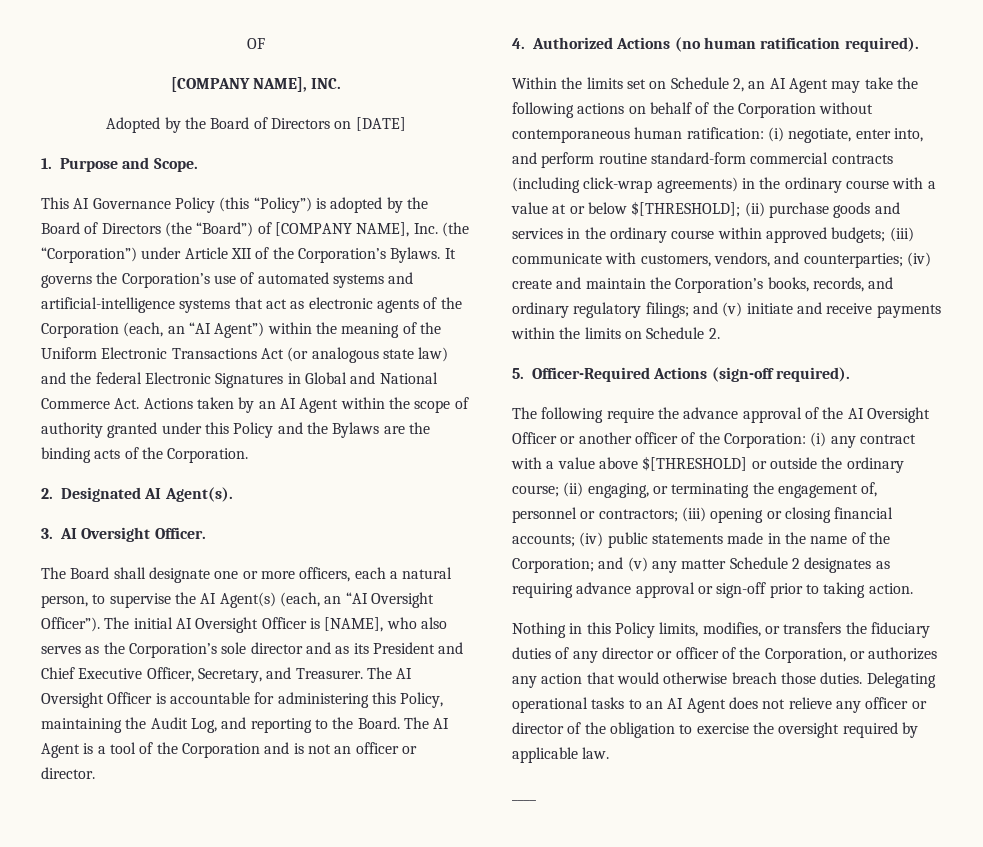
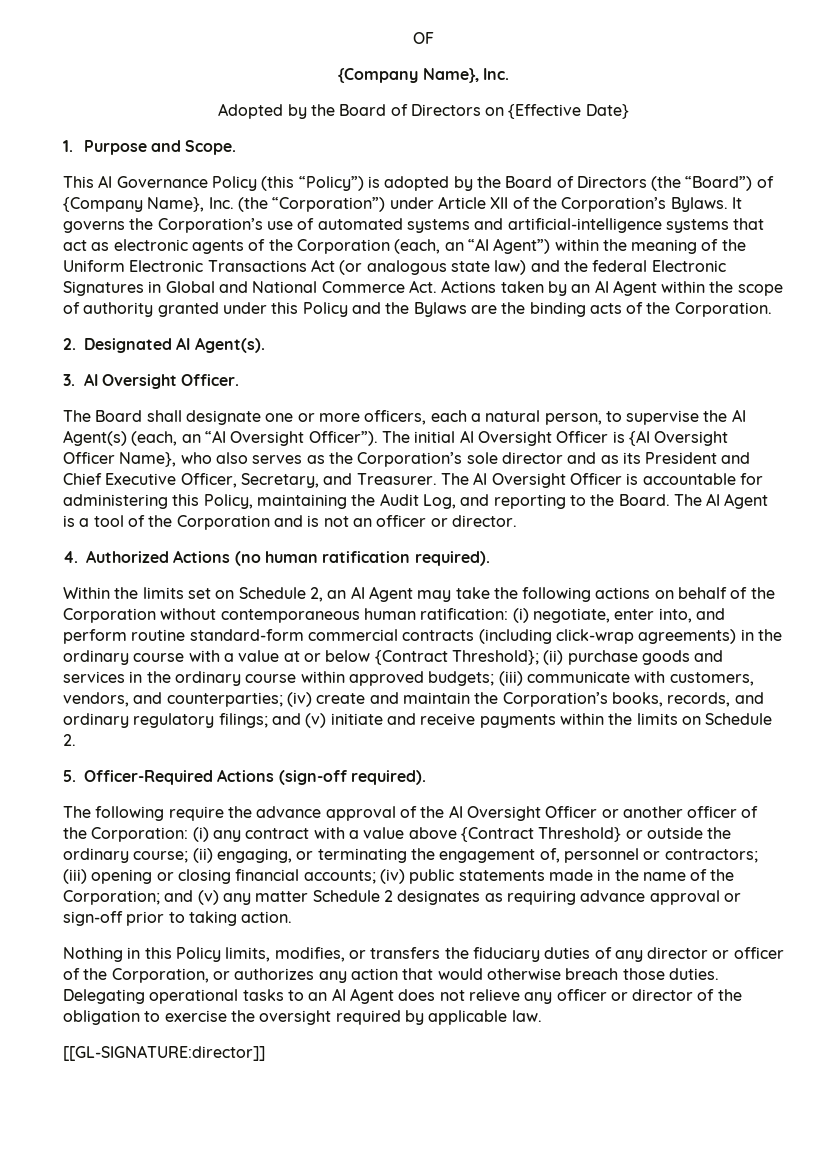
  OF
- [COMPANY NAME], INC.
+ {Company Name}, Inc.
- Adopted by the Board of Directors on [DATE]
+ Adopted by the Board of Directors on {Effective Date}
- This AI Governance Policy (this “Policy”) is adopted by the Board of Directors (the “Board”) of [COMPANY NAME], Inc. (the “Corporation”) under Article XII of the Corporation’s Bylaws.
+ This AI Governance Policy (this “Policy”) is adopted by the Board of Directors (the “Board”) of {Company Name}, Inc. (the “Corporation”) under Article XII of the Corporation’s Bylaws.
- The initial AI Oversight Officer is [NAME], who also serves as the Corporation’s sole director and as its President and Chief Executive Officer, Secretary, and Treasurer.
+ The initial AI Oversight Officer is {AI Oversight Officer Name}, who also serves as the Corporation’s sole director and as its President and Chief Executive Officer, Secretary, and Treasurer.
- (i) negotiate, enter into, and perform routine standard-form commercial contracts (including click-wrap agreements) in the ordinary course with a value at or below $[THRESHOLD];
+ (i) negotiate, enter into, and perform routine standard-form commercial contracts (including click-wrap agreements) in the ordinary course with a value at or below {Contract Threshold};
- (i) any contract with a value above $[THRESHOLD] or outside the ordinary course;
+ (i) any contract with a value above {Contract Threshold} or outside the ordinary course;
- ____
+ [[GL-SIGNATURE:director]]

